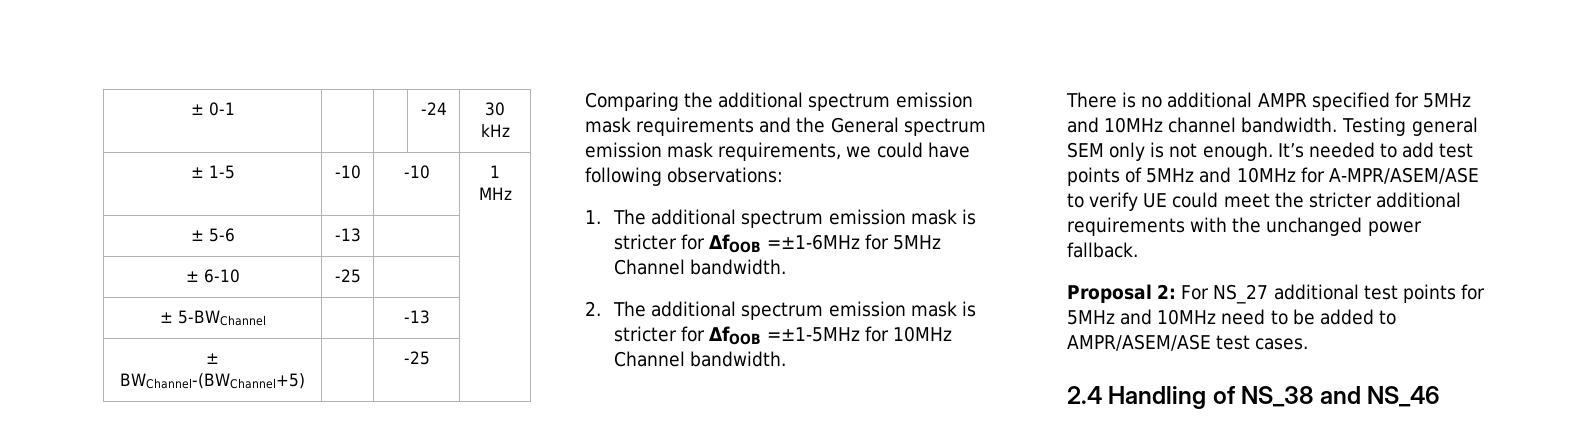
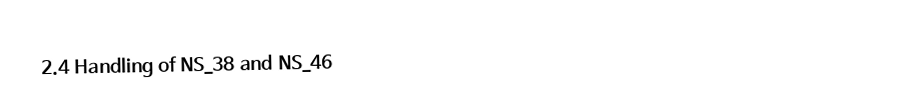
- ± 0-1 | | | -24 | 30 kHz
- ± 1-5 | -10 | -10 | 1 MHz
- ± 5-6 | -13 | |
- ± 6-10 | -25 | |
- ± 5-BWChannel | | -13 |
- ± BWChannel-(BWChannel+5) | | -25 |
- Comparing the additional spectrum emission mask requirements and the General spectrum emission mask requirements, we could have following observations:
- 1. The additional spectrum emission mask is stricter for ΔfOOB =±1-6MHz for 5MHz Channel bandwidth.
- 2. The additional spectrum emission mask is stricter for ΔfOOB =±1-5MHz for 10MHz Channel bandwidth.
- There is no additional AMPR specified for 5MHz and 10MHz channel bandwidth. Testing general SEM only is not enough. It’s needed to add test points of 5MHz and 10MHz for A-MPR/ASEM/ASE to verify UE could meet the stricter additional requirements with the unchanged power fallback.
- Proposal 2: For NS_27 additional test points for 5MHz and 10MHz need to be added to AMPR/ASEM/ASE test cases.

